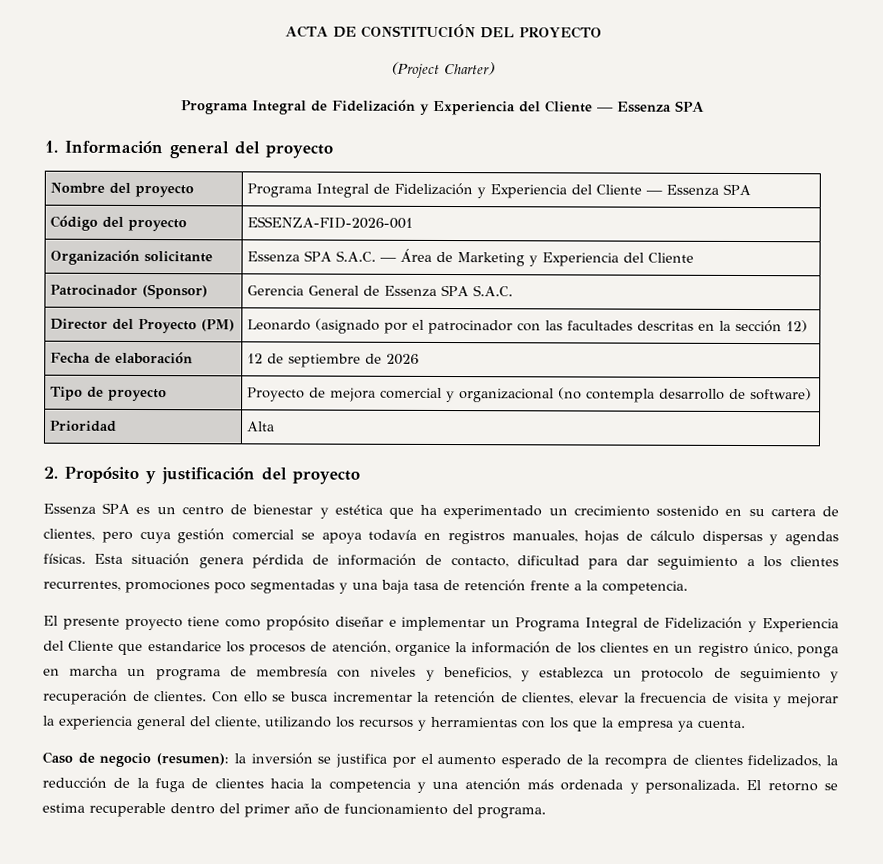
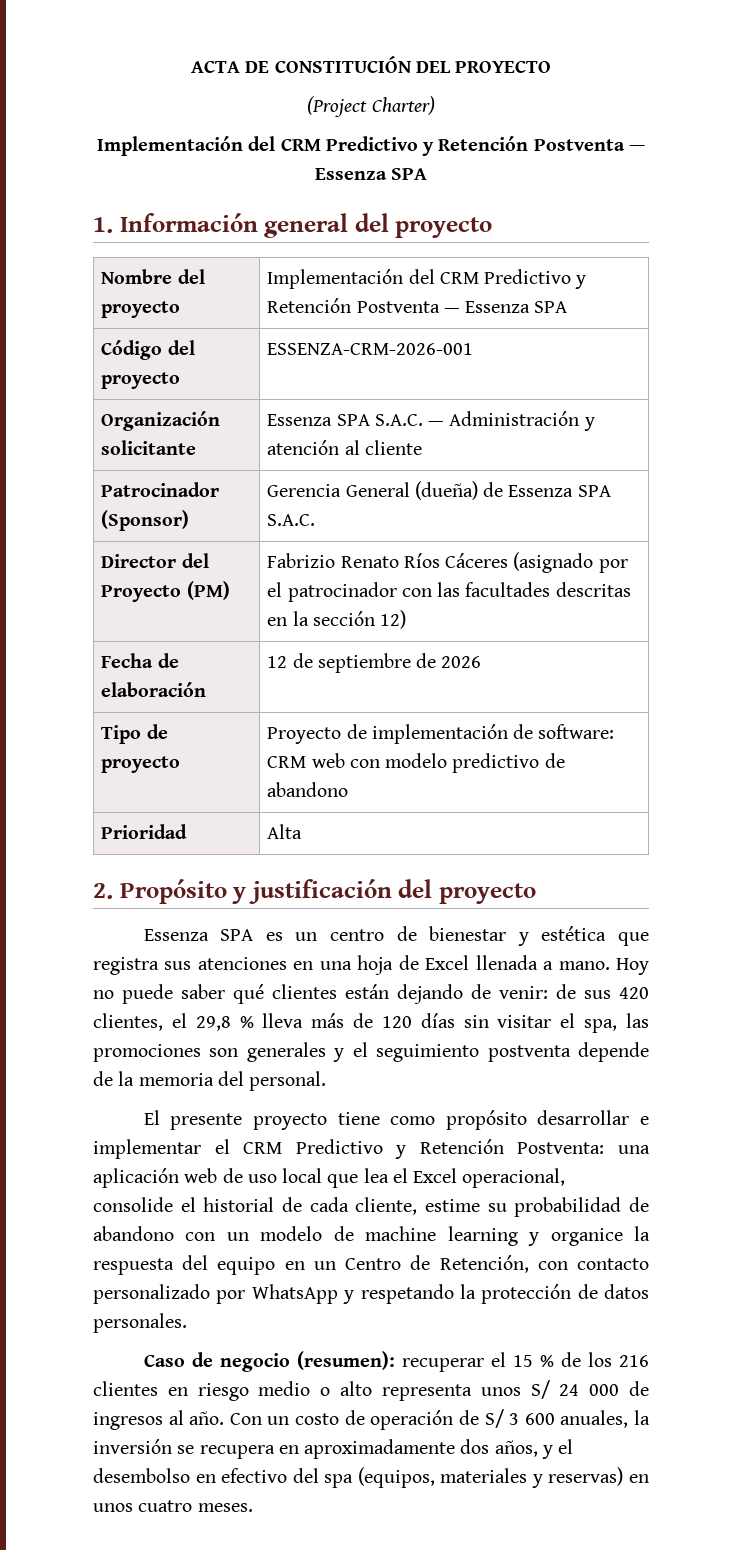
  (Project Charter)
- Programa Integral de Fidelización y Experiencia del Cliente — Essenza SPA
+ Implementación del CRM Predictivo y Retención Postventa — Essenza SPA
- Nombre del proyecto | Programa Integral de Fidelización y Experiencia del Cliente — Essenza SPA
+ Nombre del proyecto | Implementación del CRM Predictivo y Retención Postventa — Essenza SPA
- Código del proyecto | ESSENZA-FID-2026-001
+ Código del proyecto | ESSENZA-CRM-2026-001
- Organización solicitante | Essenza SPA S.A.C. — Área de Marketing y Experiencia del Cliente
+ Organización solicitante | Essenza SPA S.A.C. — Administración y atención al cliente
- Patrocinador (Sponsor) | Gerencia General de Essenza SPA S.A.C.
+ Patrocinador (Sponsor) | Gerencia General (dueña) de Essenza SPA S.A.C.
- Director del Proyecto (PM) | Leonardo (asignado por el patrocinador con las facultades descritas en la sección 12)
+ Director del Proyecto (PM) | Fabrizio Renato Ríos Cáceres (asignado por el patrocinador con las facultades descritas en la sección 12)
- Tipo de proyecto | Proyecto de mejora comercial y organizacional (no contempla desarrollo de software)
+ Tipo de proyecto | Proyecto de implementación de software: CRM web con modelo predictivo de abandono
- Essenza SPA es un centro de bienestar y estética que ha experimentado un crecimiento sostenido en su cartera de clientes, pero cuya gestión comercial se apoya todavía en registros manuales, hojas de cálculo dispersas y agendas físicas. Esta situación genera pérdida de información de contacto, dificultad para dar seguimiento a los clientes recurrentes, promociones poco segmentadas y una baja tasa de retención frente a la competencia.
+ Essenza SPA es un centro de bienestar y estética que registra sus atenciones en una hoja de Excel llenada a mano. Hoy no puede saber qué clientes están dejando de venir: de sus 420 clientes, el 29,8 % lleva más de 120 días sin visitar el spa, las promociones son generales y el seguimiento postventa depende de la memoria del personal.
- El presente proyecto tiene como propósito diseñar e implementar un Programa Integral de Fidelización y Experiencia del Cliente que estandarice los procesos de atención, organice la información de los clientes en un registro único, ponga en marcha un programa de membresía con niveles y beneficios, y establezca un protocolo de seguimiento y recuperación de clientes. Con ello se busca incrementar la retención de clientes, elevar la frecuencia de visita y mejorar la experiencia general del cliente, utilizando los recursos y herramientas con los que la empresa ya cuenta.
- Caso de negocio (resumen): la inversión se justifica por el aumento esperado de la recompra de clientes fidelizados, la reducción de la fuga de clientes hacia la competencia y una atención más ordenada y personalizada. El retorno se estima recuperable dentro del primer año de funcionamiento del programa.
+ El presente proyecto tiene como propósito desarrollar e implementar el CRM Predictivo y Retención Postventa: una aplicación web de uso local que lea el Excel operacional, consolide el historial de cada cliente, estime su probabilidad de abandono con un modelo de machine learning y organice la respuesta del equipo en un Centro de Retención, con contacto personalizado por WhatsApp y respetando la protección de datos personales.
+ Caso de negocio (resumen): recuperar el 15 % de los 216 clientes en riesgo medio o alto representa unos S/ 24 000 de ingresos al año. Con un costo de operación de S/ 3 600 anuales, la inversión se recupera en aproximadamente dos años, y el desembolso en efectivo del spa (equipos, materiales y reservas) en unos cuatro meses.

